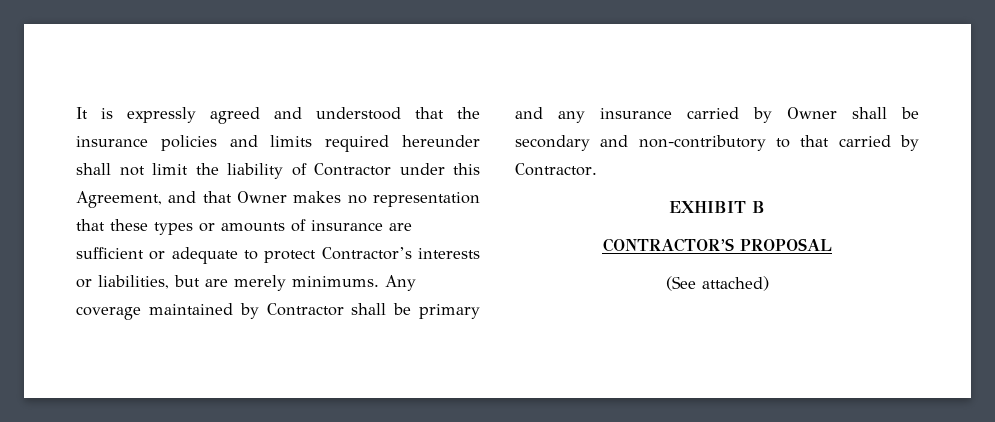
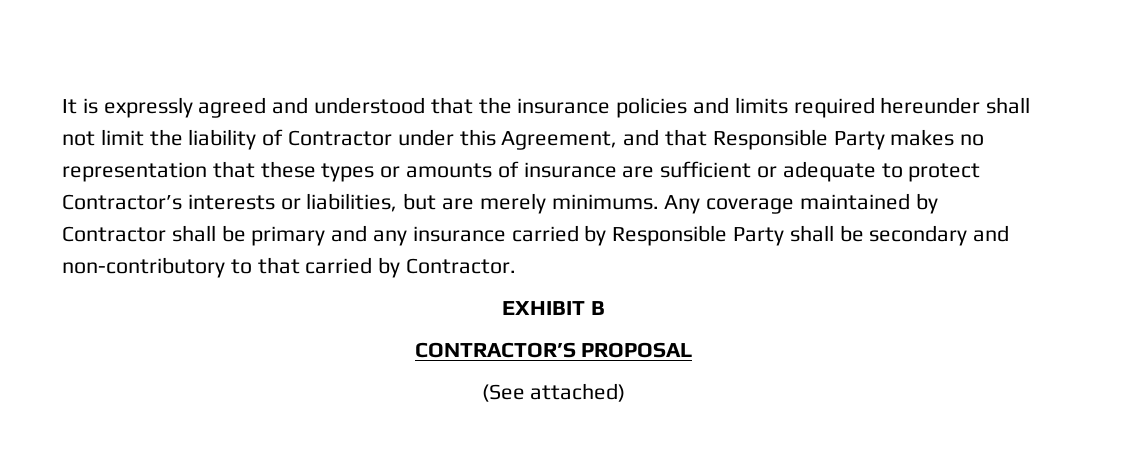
- It is expressly agreed and understood that the insurance policies and limits required hereunder shall not limit the liability of Contractor under this Agreement, and that Owner makes no representation that these types or amounts of insurance are sufficient or adequate to protect Contractor’s interests or liabilities, but are merely minimums.
+ It is expressly agreed and understood that the insurance policies and limits required hereunder shall not limit the liability of Contractor under this Agreement, and that Responsible Party makes no representation that these types or amounts of insurance are sufficient or adequate to protect Contractor’s interests or liabilities, but are merely minimums.
- Any coverage maintained by Contractor shall be primary and any insurance carried by Owner shall be secondary and non-contributory to that carried by Contractor.
+ Any coverage maintained by Contractor shall be primary and any insurance carried by Responsible Party shall be secondary and non-contributory to that carried by Contractor.

